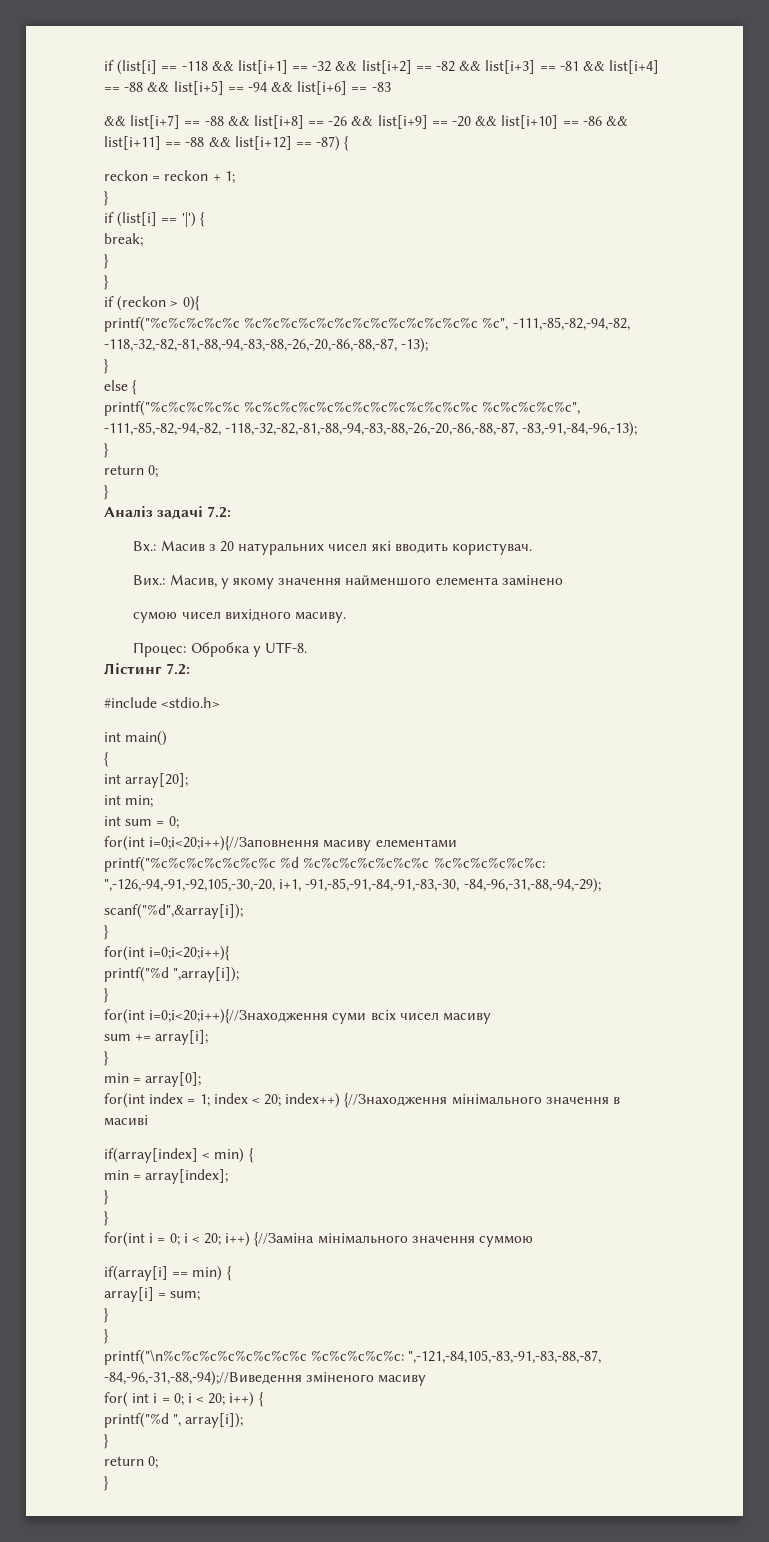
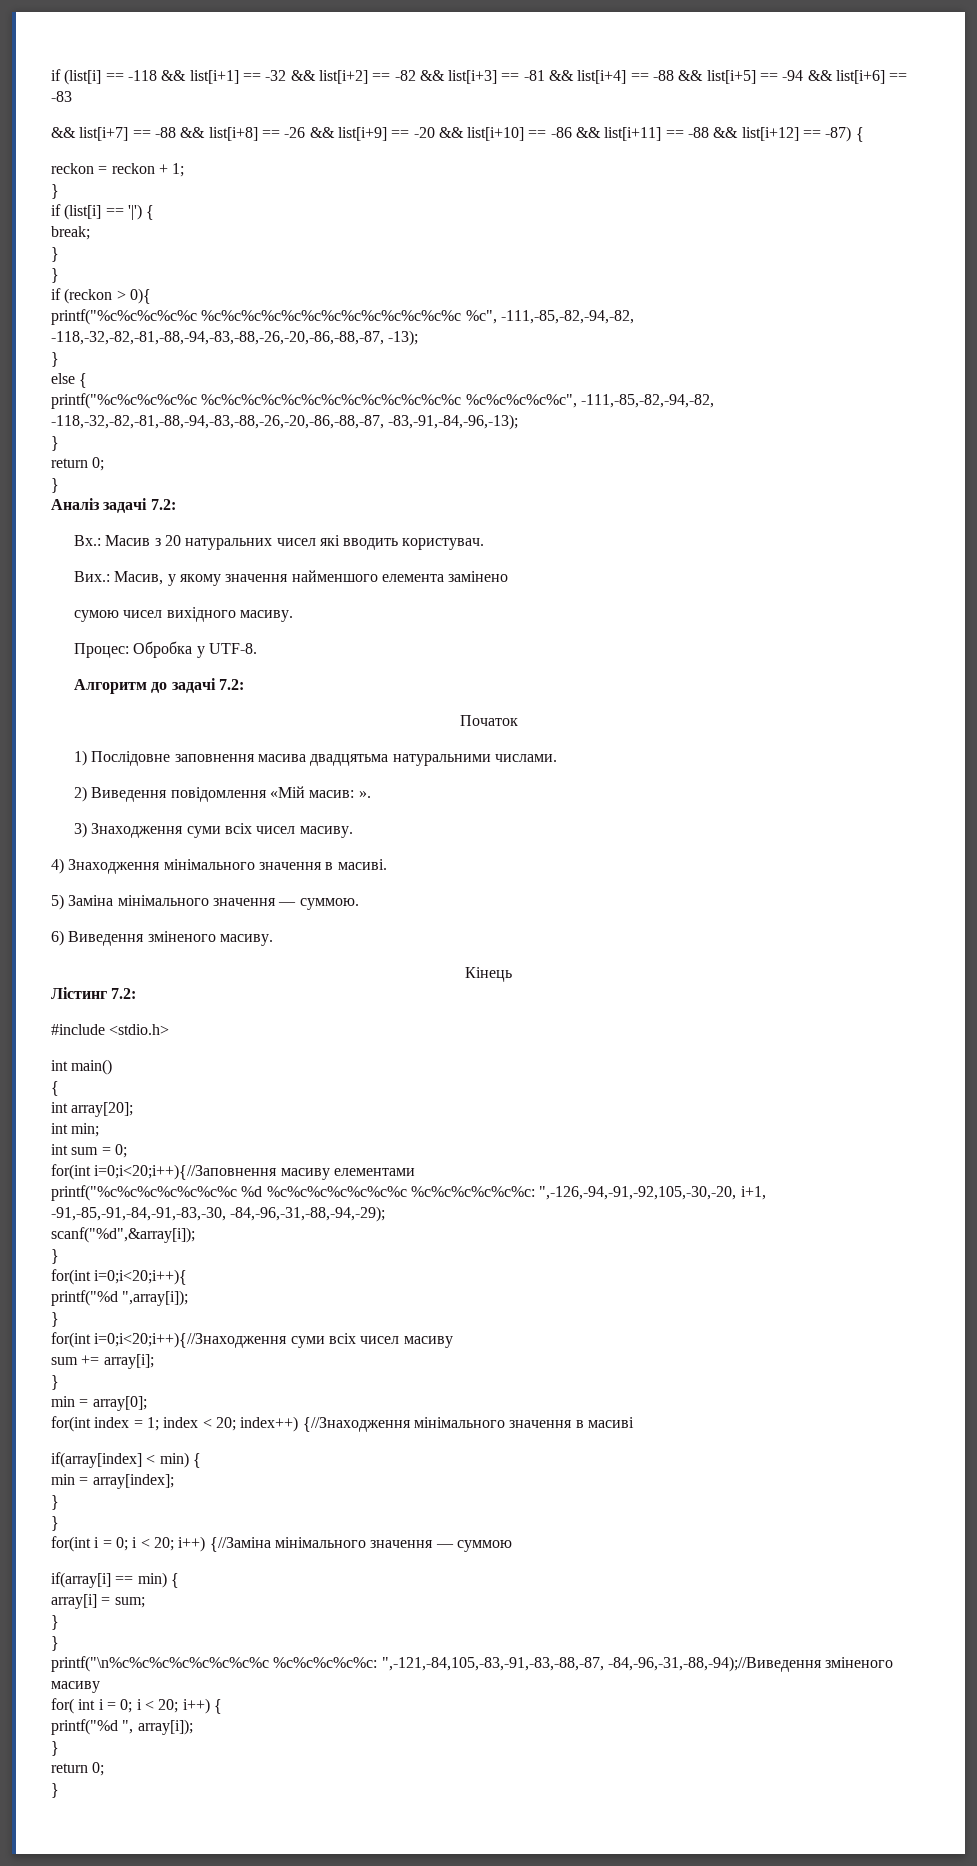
+ Алгоритм до задачі 7.2:
+ Початок
+ 1) Послідовне заповнення масива двадцятьма натуральними числами.
+ 2) Виведення повідомлення «Мій масив: ».
+ 3) Знаходження суми всіх чисел масиву.
+ 4) Знаходження мінімального значення в масиві.
+ 5) Заміна мінімального значення — суммою.
+ 6) Виведення зміненого масиву.
+ Кінець
- for(int i = 0; i < 20; i++) {//Заміна мінімального значення суммою
+ for(int i = 0; i < 20; i++) {//Заміна мінімального значення — суммою

